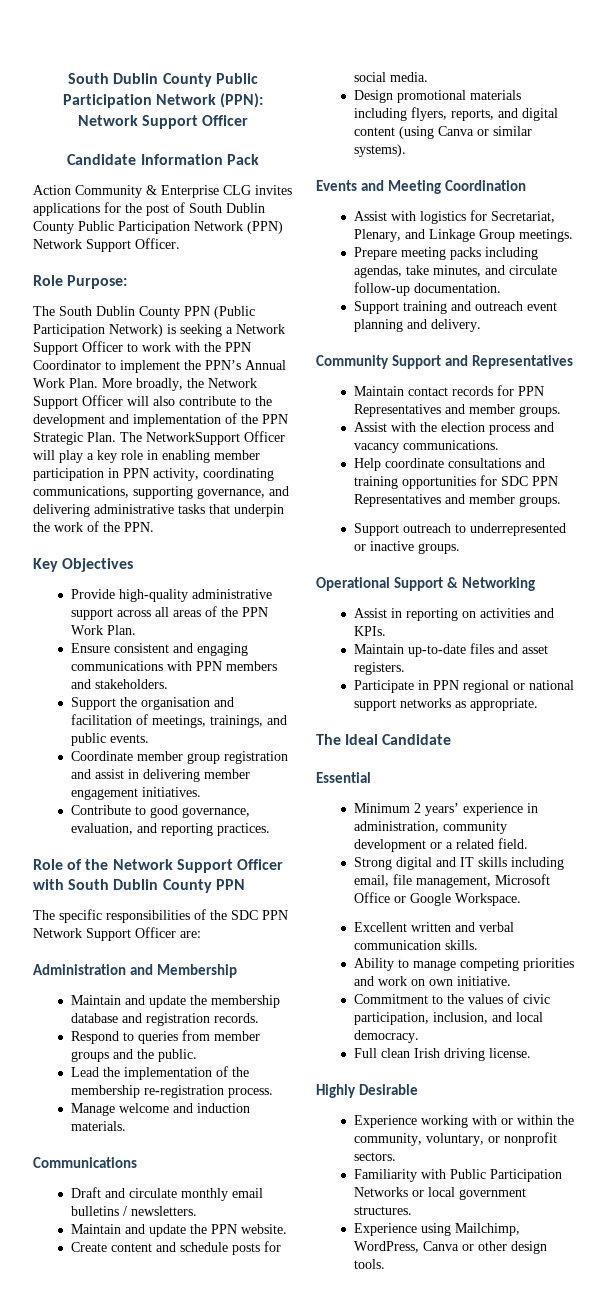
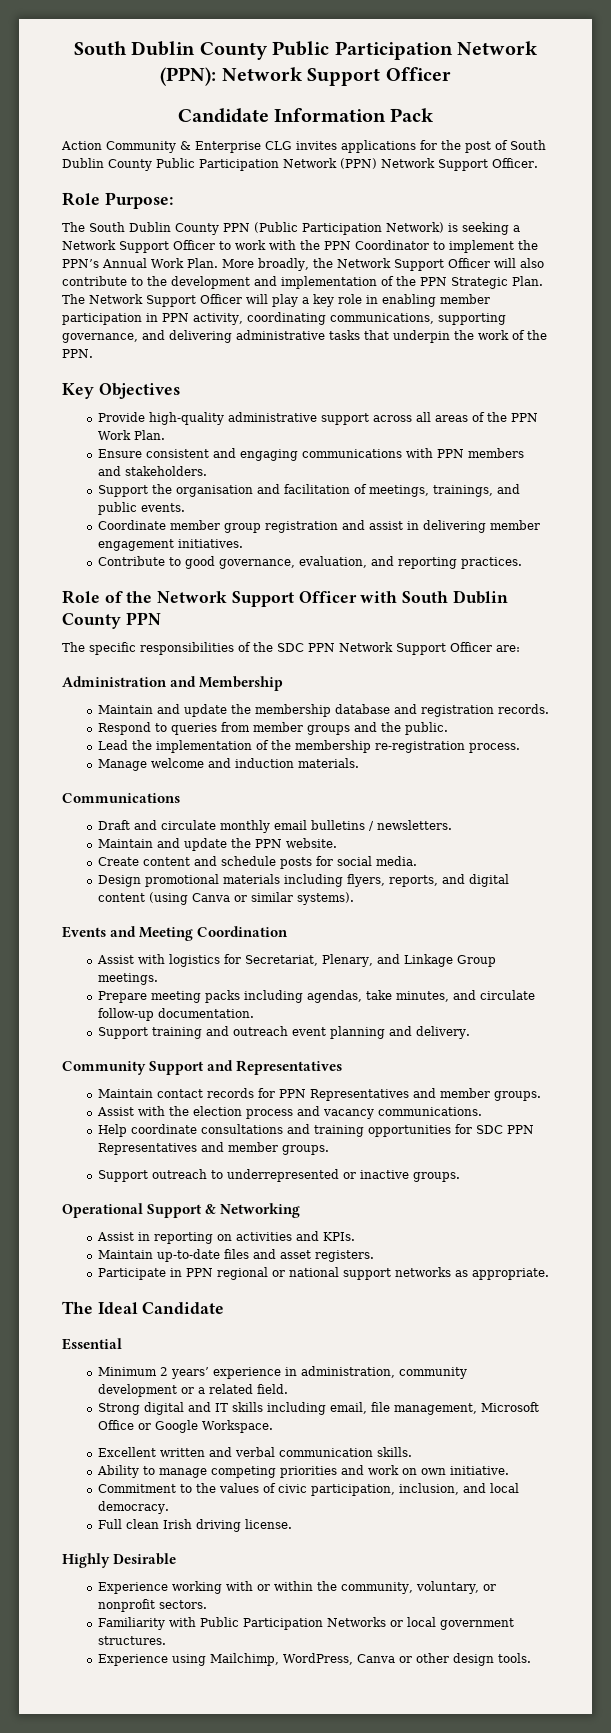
- The NetworkSupport Officer will play a key role in enabling member participation in PPN activity, coordinating communications, supporting governance, and delivering administrative tasks that underpin the work of the PPN.
+ The Network Support Officer will play a key role in enabling member participation in PPN activity, coordinating communications, supporting governance, and delivering administrative tasks that underpin the work of the PPN.

